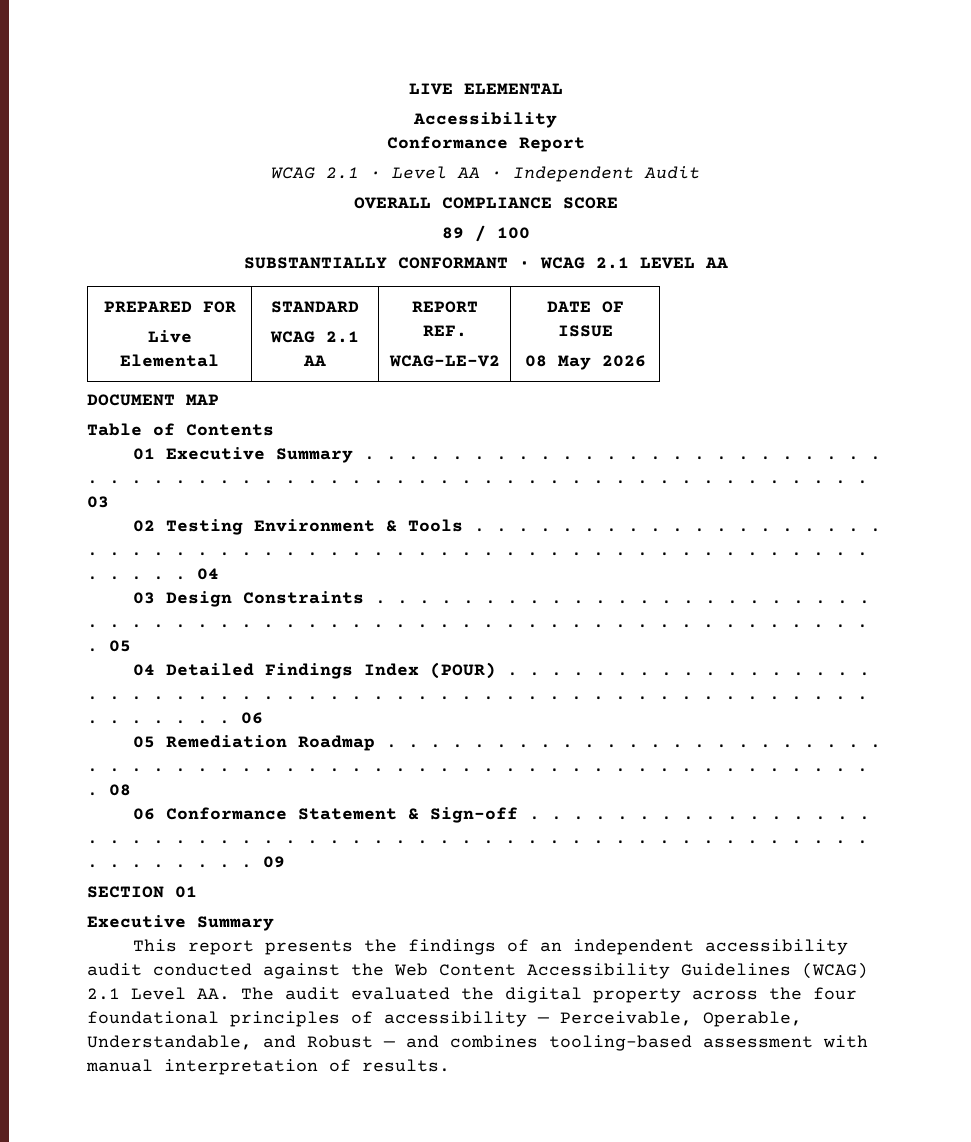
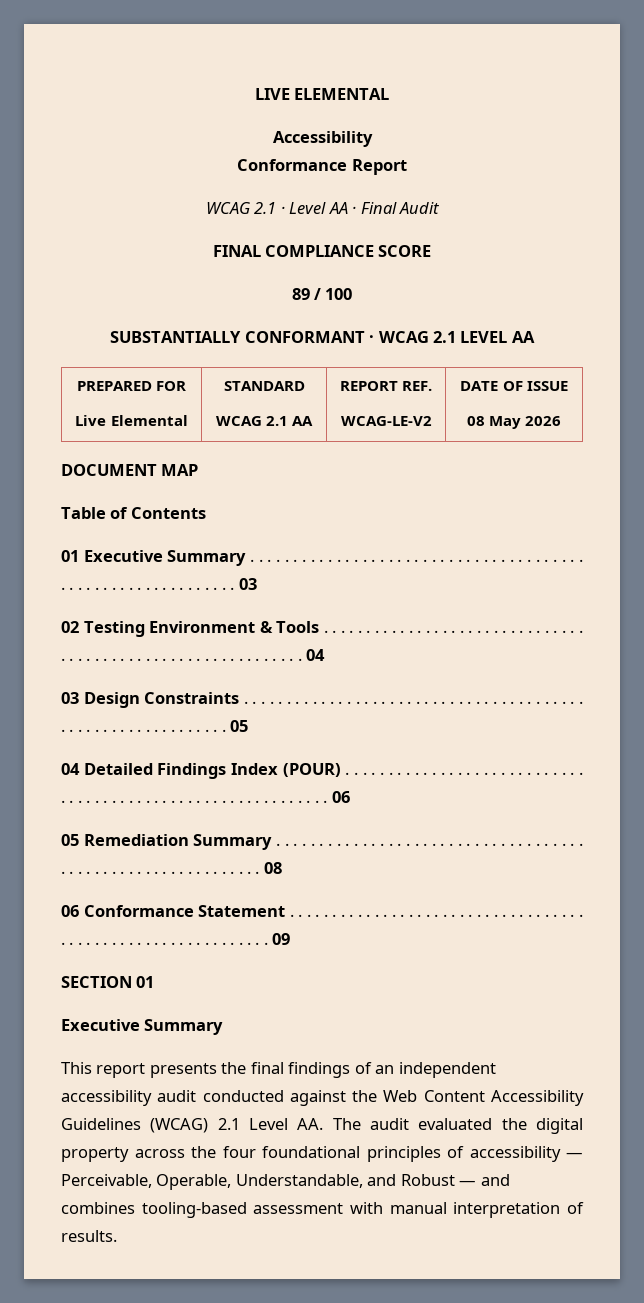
- WCAG 2.1 · Level AA · Independent Audit
+ WCAG 2.1 · Level AA · Final Audit
- OVERALL COMPLIANCE SCORE
+ FINAL COMPLIANCE SCORE
- 05 Remediation Roadmap . . . . . . . . . . . . . . . . . . . . . . . . . . . . . . . . . . . . . . . . . . . . . . . . . . . . . . . . . . . .
+ 05 Remediation Summary . . . . . . . . . . . . . . . . . . . . . . . . . . . . . . . . . . . . . . . . . . . . . . . . . . . . . . . . . . . .
- 06 Conformance Statement & Sign-off . . . . . . . . . . . . . . . . . . . . . . . . . . . . . . . . . . . . . . . . . . . . . . . . . . . . . . . . . . . .
+ 06 Conformance Statement . . . . . . . . . . . . . . . . . . . . . . . . . . . . . . . . . . . . . . . . . . . . . . . . . . . . . . . . . . . .
- This report presents the findings of an independent accessibility audit conducted against the Web Content Accessibility Guidelines (WCAG) 2.1 Level AA. The audit evaluated the digital property across the four foundational principles of accessibility — Perceivable, Operable, Understandable, and Robust — and combines tooling-based assessment with manual interpretation of results.
+ This report presents the final findings of an independent accessibility audit conducted against the Web Content Accessibility Guidelines (WCAG) 2.1 Level AA. The audit evaluated the digital property across the four foundational principles of accessibility — Perceivable, Operable, Understandable, and Robust — and combines tooling-based assessment with manual interpretation of results.

